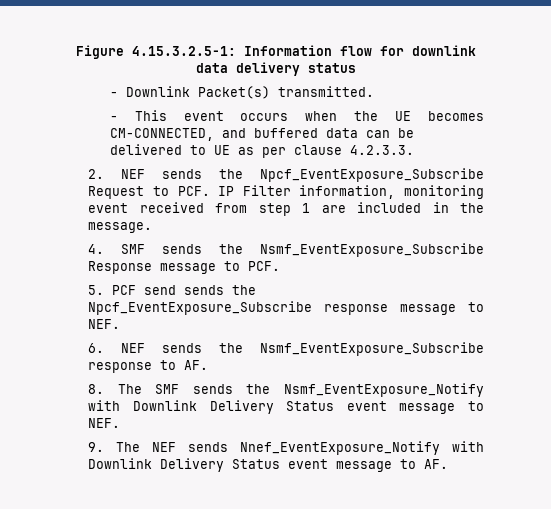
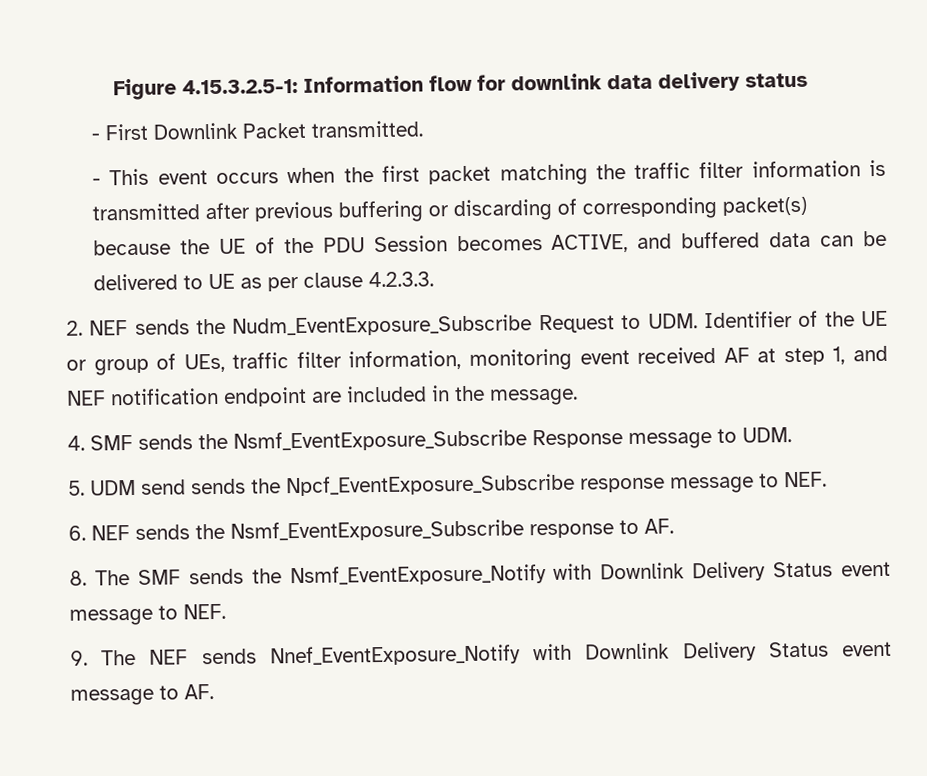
- - Downlink Packet(s) transmitted.
+ - First Downlink Packet transmitted.
- - This event occurs when the UE becomes CM-CONNECTED, and buffered data can be delivered to UE as per clause 4.2.3.3.
+ - This event occurs when the first packet matching the traffic filter information is transmitted after previous buffering or discarding of corresponding packet(s) because the UE of the PDU Session becomes ACTIVE, and buffered data can be delivered to UE as per clause 4.2.3.3.
- 2. NEF sends the Npcf_EventExposure_Subscribe Request to PCF. IP Filter information, monitoring event received from step 1 are included in the message.
+ 2. NEF sends the Nudm_EventExposure_Subscribe Request to UDM. Identifier of the UE or group of UEs, traffic filter information, monitoring event received AF at step 1, and NEF notification endpoint are included in the message.
- 4. SMF sends the Nsmf_EventExposure_Subscribe Response message to PCF.
+ 4. SMF sends the Nsmf_EventExposure_Subscribe Response message to UDM.
- 5. PCF send sends the Npcf_EventExposure_Subscribe response message to NEF.
+ 5. UDM send sends the Npcf_EventExposure_Subscribe response message to NEF.

